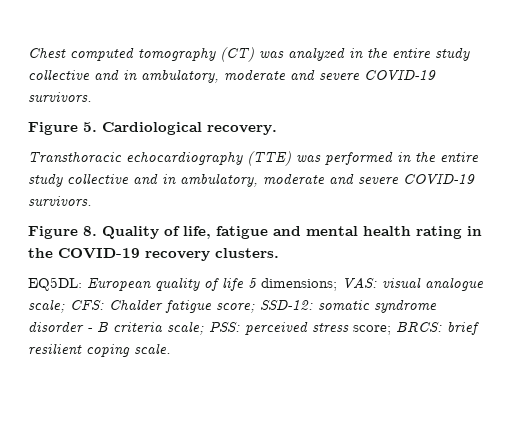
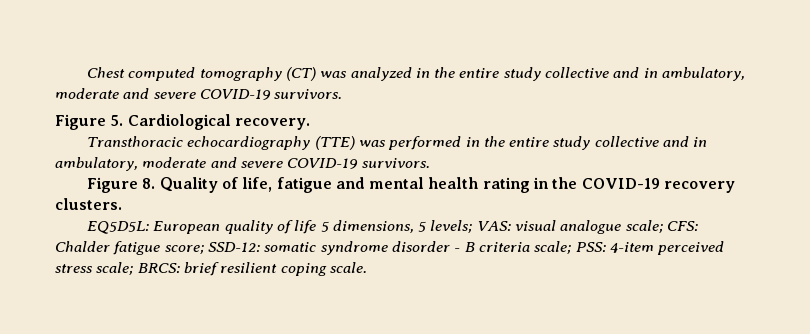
- EQ5DL: European quality of life 5 dimensions; VAS: visual analogue scale; CFS: Chalder fatigue score; SSD-12: somatic syndrome disorder - B criteria scale; PSS: perceived stress score; BRCS: brief resilient coping scale.
+ EQ5D5L: European quality of life 5 dimensions, 5 levels; VAS: visual analogue scale; CFS: Chalder fatigue score; SSD-12: somatic syndrome disorder - B criteria scale; PSS: 4-item perceived stress scale; BRCS: brief resilient coping scale.

